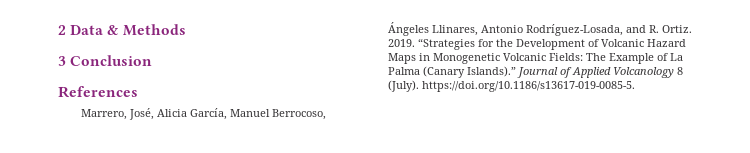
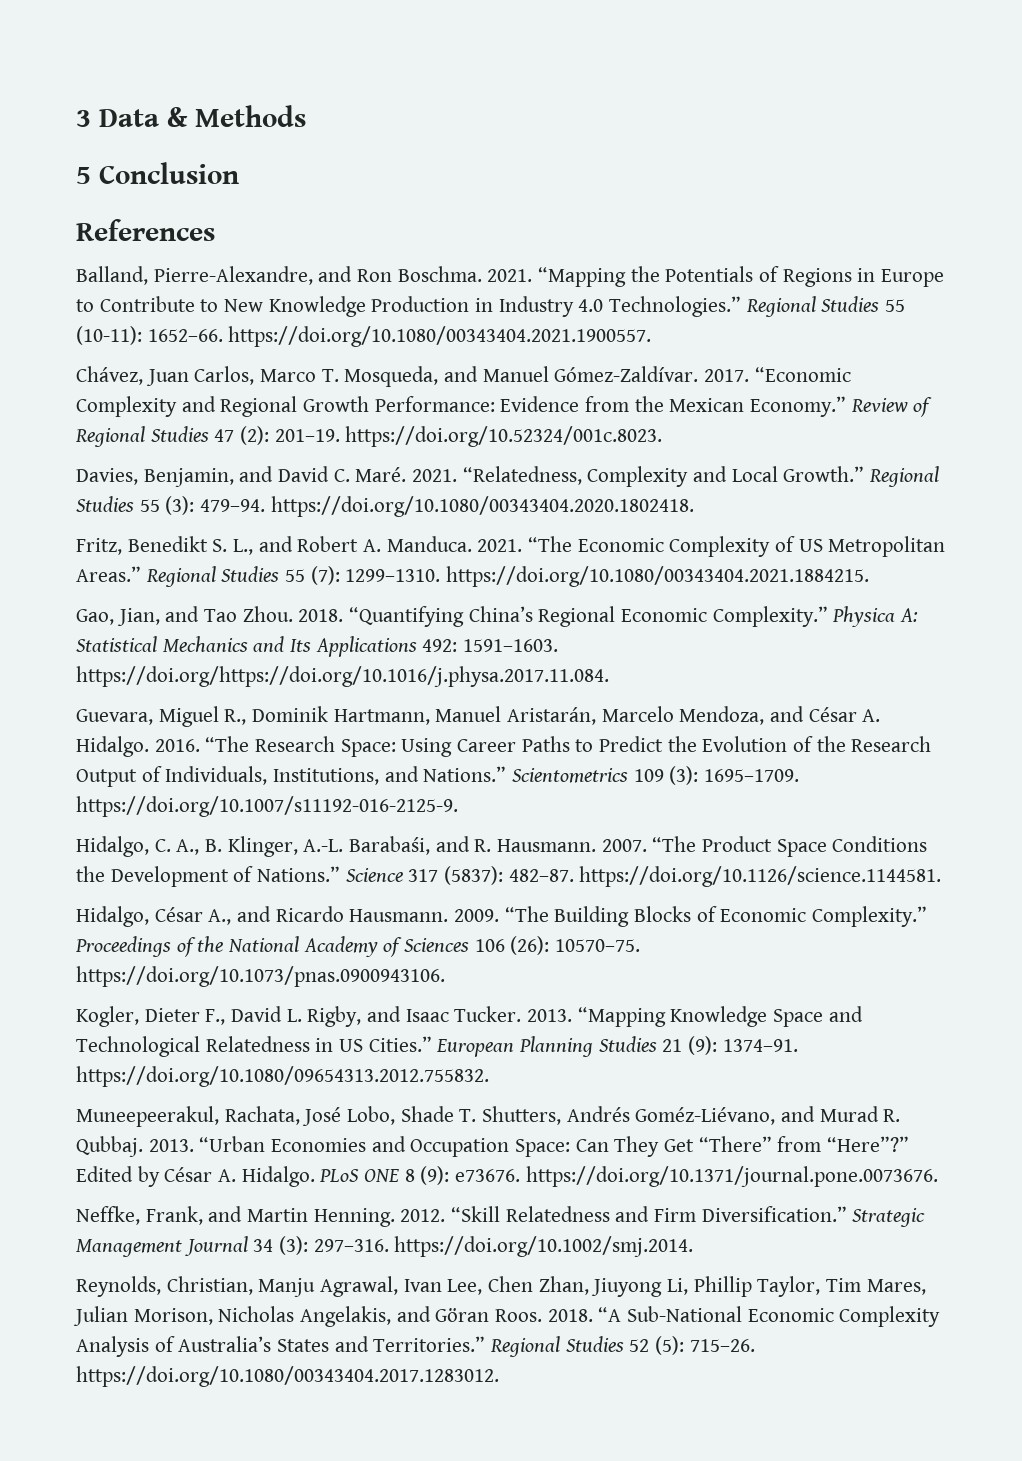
- 2 Data & Methods
+ 3 Data & Methods
- 3 Conclusion
+ 5 Conclusion
- Marrero, José, Alicia García, Manuel Berrocoso, Ángeles Llinares, Antonio Rodríguez-Losada, and R. Ortiz. 2019. “Strategies for the Development of Volcanic Hazard Maps in Monogenetic Volcanic Fields: The Example of La Palma (Canary Islands).” Journal of Applied Volcanology 8 (July). https://doi.org/10.1186/s13617-019-0085-5.
+ Balland, Pierre-Alexandre, and Ron Boschma. 2021. “Mapping the Potentials of Regions in Europe to Contribute to New Knowledge Production in Industry 4.0 Technologies.” Regional Studies 55 (10-11): 1652–66. https://doi.org/10.1080/00343404.2021.1900557.
+ Chávez, Juan Carlos, Marco T. Mosqueda, and Manuel Gómez-Zaldívar. 2017. “Economic Complexity and Regional Growth Performance: Evidence from the Mexican Economy.” Review of Regional Studies 47 (2): 201–19. https://doi.org/10.52324/001c.8023.
+ Davies, Benjamin, and David C. Maré. 2021. “Relatedness, Complexity and Local Growth.” Regional Studies 55 (3): 479–94. https://doi.org/10.1080/00343404.2020.1802418.
+ Fritz, Benedikt S. L., and Robert A. Manduca. 2021. “The Economic Complexity of US Metropolitan Areas.” Regional Studies 55 (7): 1299–1310. https://doi.org/10.1080/00343404.2021.1884215.
+ Gao, Jian, and Tao Zhou. 2018. “Quantifying China’s Regional Economic Complexity.” Physica A: Statistical Mechanics and Its Applications 492: 1591–1603. https://doi.org/https://doi.org/10.1016/j.physa.2017.11.084.
+ Guevara, Miguel R., Dominik Hartmann, Manuel Aristarán, Marcelo Mendoza, and César A. Hidalgo. 2016. “The Research Space: Using Career Paths to Predict the Evolution of the Research Output of Individuals, Institutions, and Nations.” Scientometrics 109 (3): 1695–1709. https://doi.org/10.1007/s11192-016-2125-9.
+ Hidalgo, C. A., B. Klinger, A.-L. Barabaśi, and R. Hausmann. 2007. “The Product Space Conditions the Development of Nations.” Science 317 (5837): 482–87. https://doi.org/10.1126/science.1144581.
+ Hidalgo, César A., and Ricardo Hausmann. 2009. “The Building Blocks of Economic Complexity.” Proceedings of the National Academy of Sciences 106 (26): 10570–75. https://doi.org/10.1073/pnas.0900943106.
+ Kogler, Dieter F., David L. Rigby, and Isaac Tucker. 2013. “Mapping Knowledge Space and Technological Relatedness in US Cities.” European Planning Studies 21 (9): 1374–91. https://doi.org/10.1080/09654313.2012.755832.
+ Muneepeerakul, Rachata, José Lobo, Shade T. Shutters, Andrés Goméz-Liévano, and Murad R. Qubbaj. 2013. “Urban Economies and Occupation Space: Can They Get “There” from “Here”?” Edited by César A. Hidalgo. PLoS ONE 8 (9): e73676. https://doi.org/10.1371/journal.pone.0073676.
+ Neffke, Frank, and Martin Henning. 2012. “Skill Relatedness and Firm Diversification.” Strategic Management Journal 34 (3): 297–316. https://doi.org/10.1002/smj.2014.
+ Reynolds, Christian, Manju Agrawal, Ivan Lee, Chen Zhan, Jiuyong Li, Phillip Taylor, Tim Mares, Julian Morison, Nicholas Angelakis, and Göran Roos. 2018. “A Sub-National Economic Complexity Analysis of Australia’s States and Territories.” Regional Studies 52 (5): 715–26. https://doi.org/10.1080/00343404.2017.1283012.

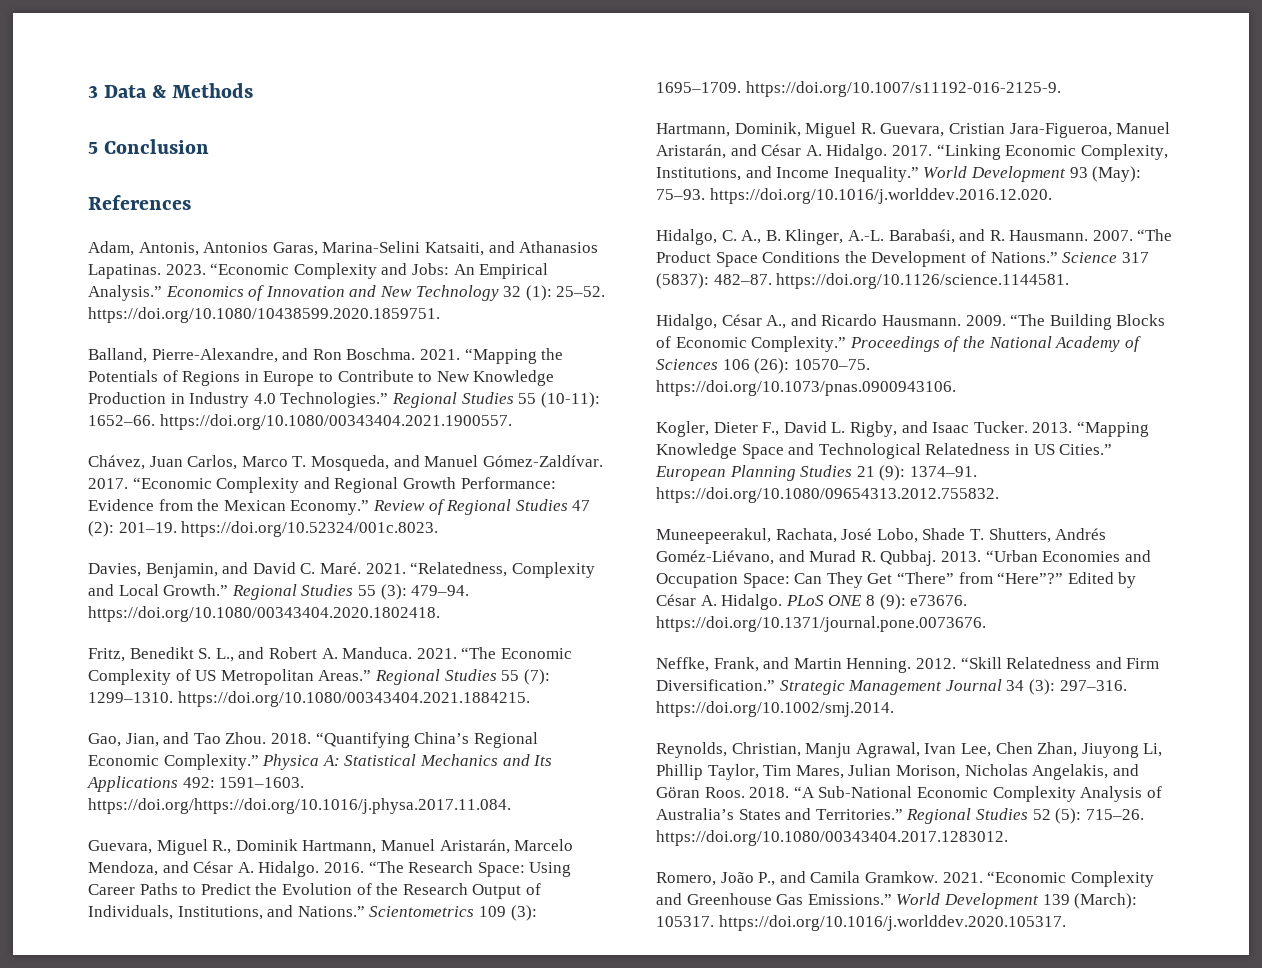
+ Adam, Antonis, Antonios Garas, Marina-Selini Katsaiti, and Athanasios Lapatinas. 2023. “Economic Complexity and Jobs: An Empirical Analysis.” Economics of Innovation and New Technology 32 (1): 25–52. https://doi.org/10.1080/10438599.2020.1859751.
+ Hartmann, Dominik, Miguel R. Guevara, Cristian Jara-Figueroa, Manuel Aristarán, and César A. Hidalgo. 2017. “Linking Economic Complexity, Institutions, and Income Inequality.” World Development 93 (May): 75–93. https://doi.org/10.1016/j.worlddev.2016.12.020.
+ Romero, João P., and Camila Gramkow. 2021. “Economic Complexity and Greenhouse Gas Emissions.” World Development 139 (March): 105317. https://doi.org/10.1016/j.worlddev.2020.105317.

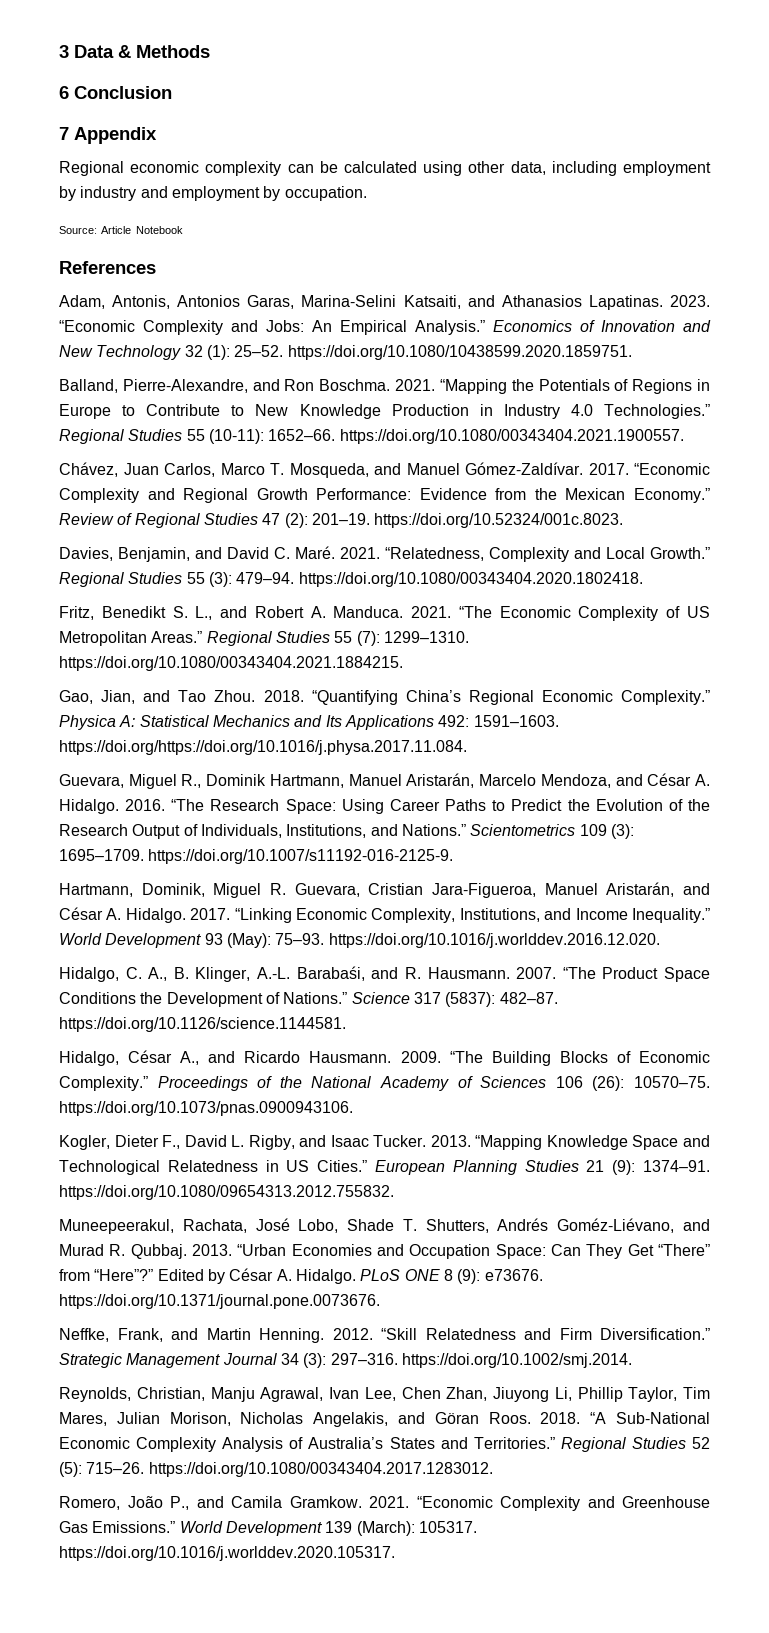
- 5 Conclusion
+ 6 Conclusion
+ 7 Appendix
+ Regional economic complexity can be calculated using other data, including employment by industry and employment by occupation.
+ Source: Article Notebook

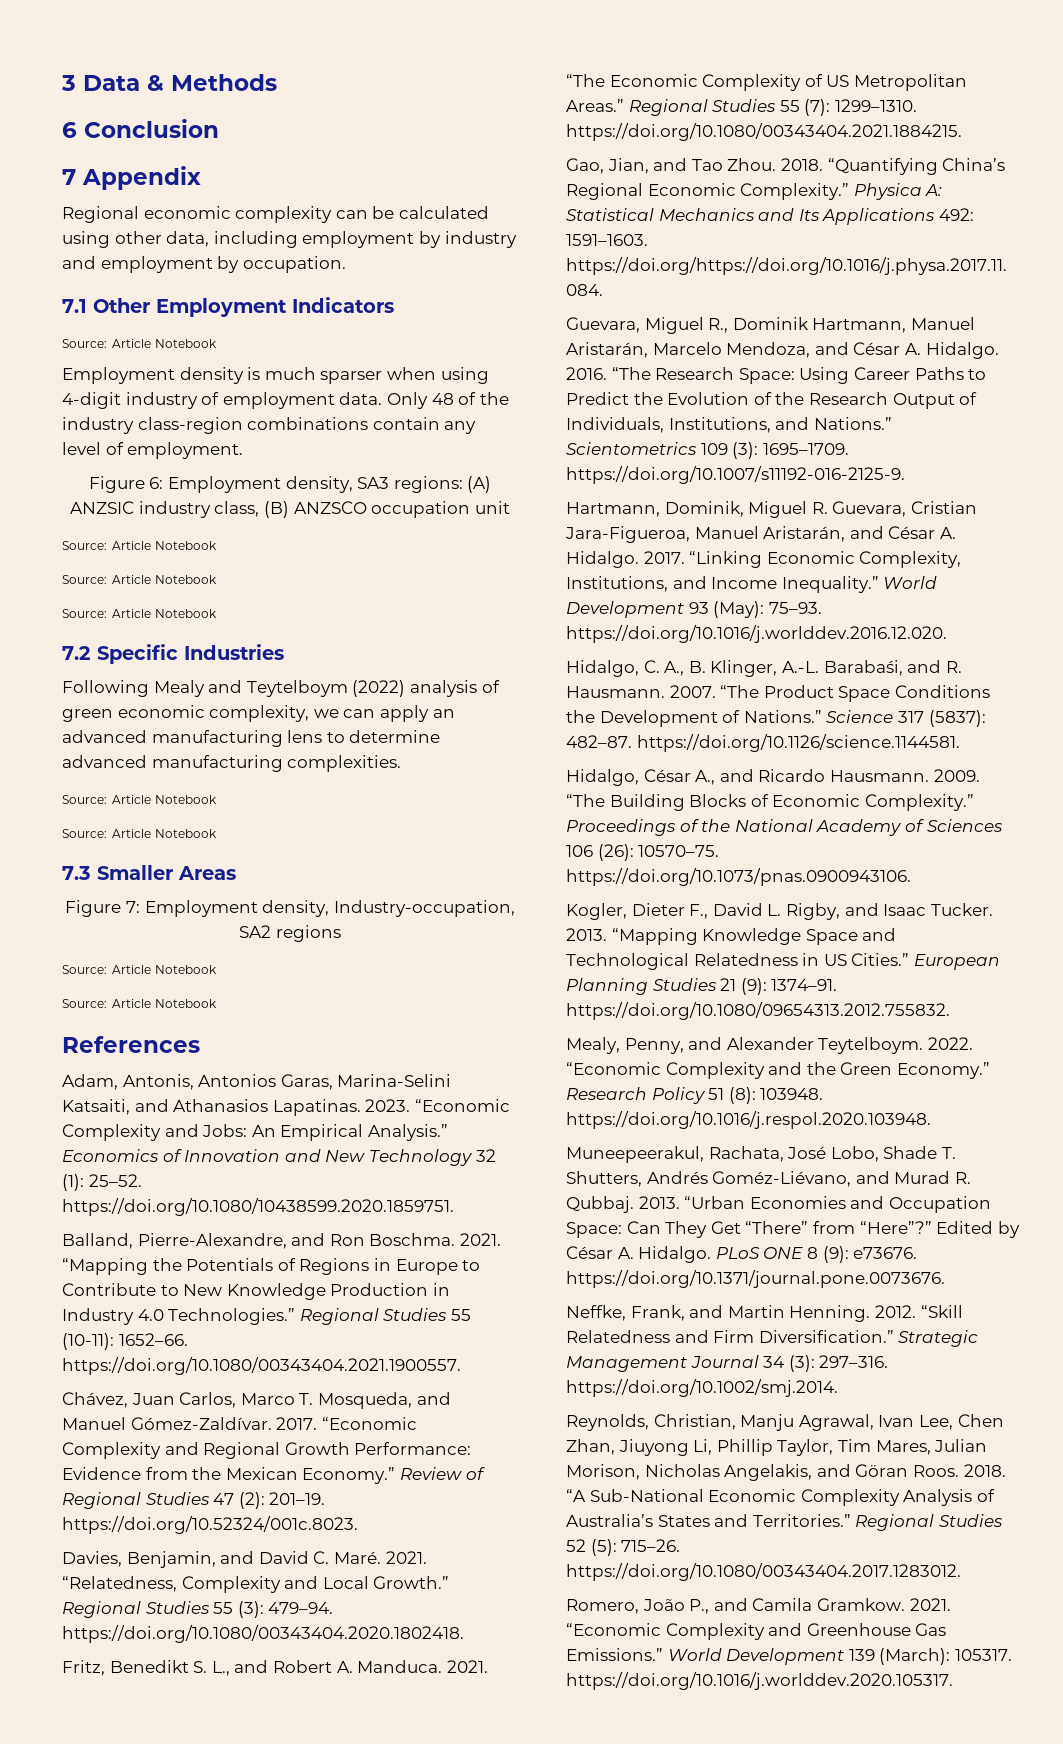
+ 7.1 Other Employment Indicators
+ Source: Article Notebook
+ Employment density is much sparser when using 4-digit industry of employment data. Only 48 of the industry class-region combinations contain any level of employment.
+ Figure 6: Employment density, SA3 regions: (A) ANZSIC industry class, (B) ANZSCO occupation unit
+ Source: Article Notebook
+ Source: Article Notebook
+ Source: Article Notebook
+ 7.2 Specific Industries
+ Following Mealy and Teytelboym (2022) analysis of green economic complexity, we can apply an advanced manufacturing lens to determine advanced manufacturing complexities.
+ Source: Article Notebook
+ Source: Article Notebook
+ 7.3 Smaller Areas
+ Figure 7: Employment density, Industry-occupation, SA2 regions
+ Source: Article Notebook
+ Mealy, Penny, and Alexander Teytelboym. 2022. “Economic Complexity and the Green Economy.” Research Policy 51 (8): 103948. https://doi.org/10.1016/j.respol.2020.103948.

